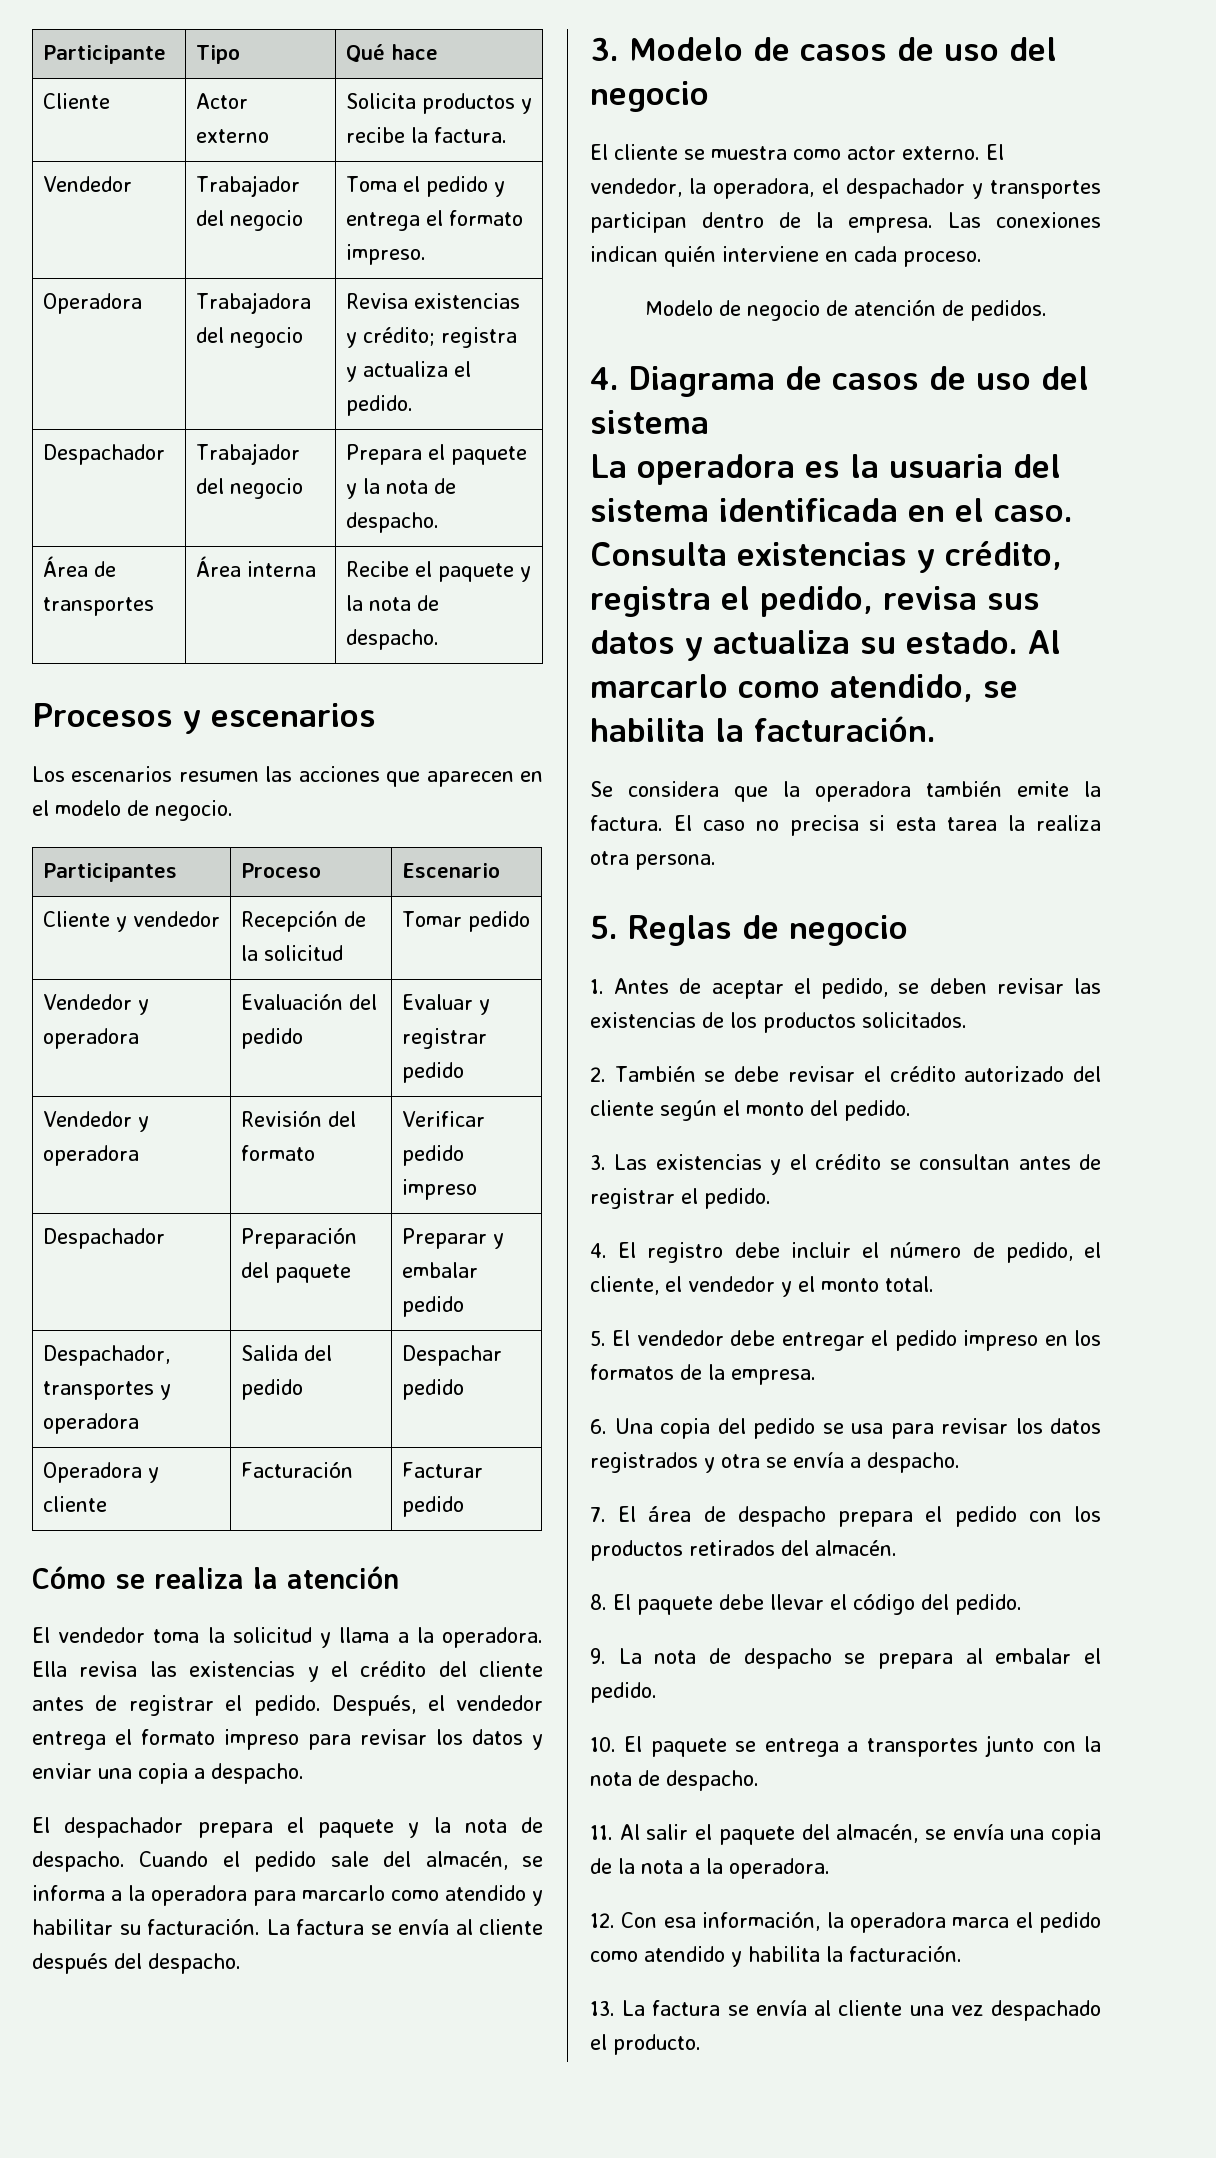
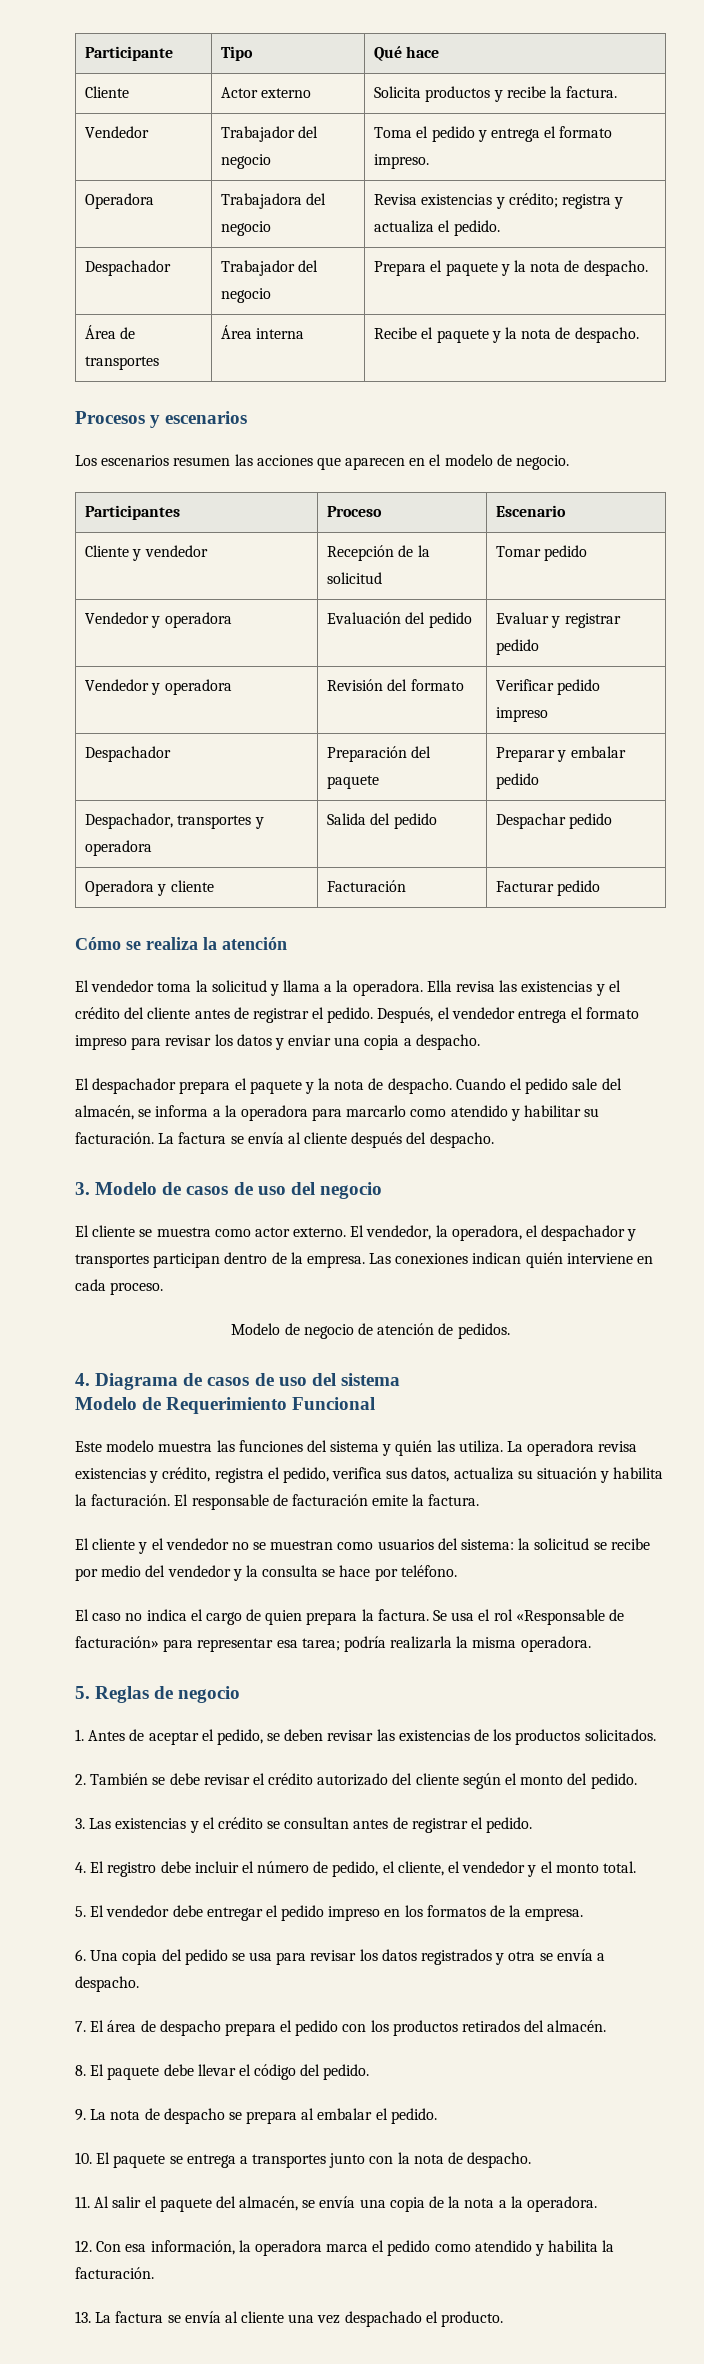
- La operadora es la usuaria del sistema identificada en el caso. Consulta existencias y crédito, registra el pedido, revisa sus datos y actualiza su estado. Al marcarlo como atendido, se habilita la facturación.
- Se considera que la operadora también emite la factura. El caso no precisa si esta tarea la realiza otra persona.
+ Modelo de Requerimiento Funcional
+ Este modelo muestra las funciones del sistema y quién las utiliza. La operadora revisa existencias y crédito, registra el pedido, verifica sus datos, actualiza su situación y habilita la facturación. El responsable de facturación emite la factura.
+ El cliente y el vendedor no se muestran como usuarios del sistema: la solicitud se recibe por medio del vendedor y la consulta se hace por teléfono.
+ El caso no indica el cargo de quien prepara la factura. Se usa el rol «Responsable de facturación» para representar esa tarea; podría realizarla la misma operadora.

